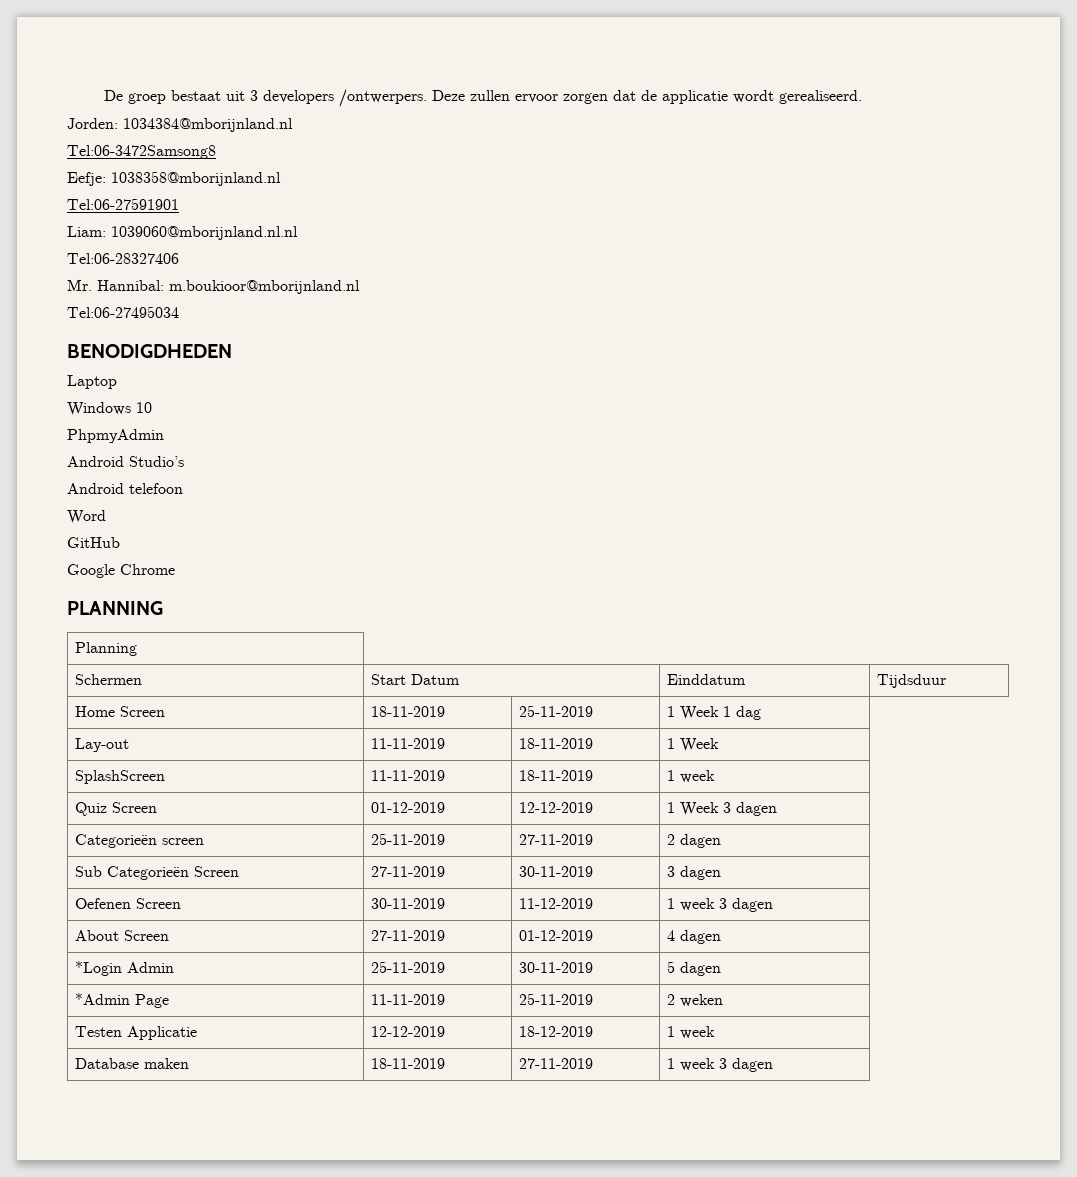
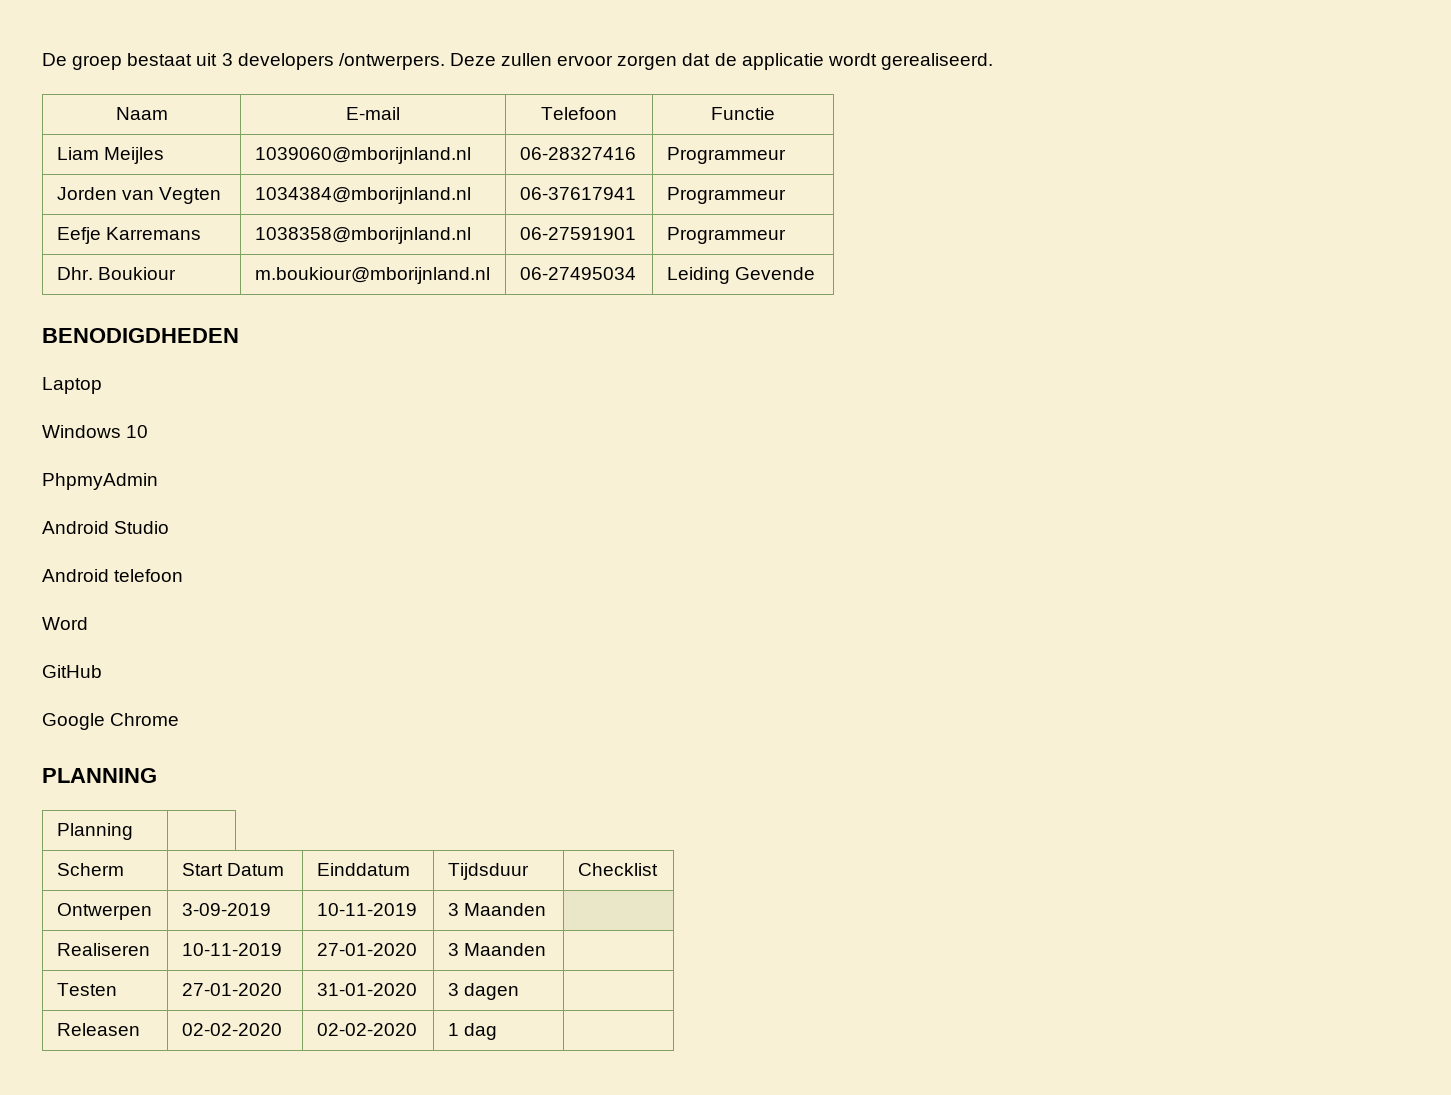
- Jorden: 1034384@mborijnland.nl
- Tel:06-3472Samsong8
- Eefje: 1038358@mborijnland.nl
- Tel:06-27591901
- Liam: 1039060@mborijnland.nl.nl
- Tel:06-28327406
- Mr. Hannibal: m.boukioor@mborijnland.nl
- Tel:06-27495034
+ Naam | E-mail | Telefoon | Functie
+ Liam Meijles | 1039060@mborijnland.nl | 06-28327416 | Programmeur
+ Jorden van Vegten | 1034384@mborijnland.nl | 06-37617941 | Programmeur
+ Eefje Karremans | 1038358@mborijnland.nl | 06-27591901 | Programmeur
+ Dhr. Boukiour | m.boukiour@mborijnland.nl | 06-27495034 | Leiding Gevende
- Android Studio’s
+ Android Studio
- Planning
- Schermen | Start Datum | Einddatum | Tijdsduur
- Home Screen | 18-11-2019 | 25-11-2019 | 1 Week 1 dag
- Lay-out | 11-11-2019 | 18-11-2019 | 1 Week
- SplashScreen | 11-11-2019 | 18-11-2019 | 1 week
- Quiz Screen | 01-12-2019 | 12-12-2019 | 1 Week 3 dagen
- Categorieën screen | 25-11-2019 | 27-11-2019 | 2 dagen
- Sub Categorieën Screen | 27-11-2019 | 30-11-2019 | 3 dagen
- Oefenen Screen | 30-11-2019 | 11-12-2019 | 1 week 3 dagen
- About Screen | 27-11-2019 | 01-12-2019 | 4 dagen
- *Login Admin | 25-11-2019 | 30-11-2019 | 5 dagen
- *Admin Page | 11-11-2019 | 25-11-2019 | 2 weken
- Testen Applicatie | 12-12-2019 | 18-12-2019 | 1 week
- Database maken | 18-11-2019 | 27-11-2019 | 1 week 3 dagen
+ Planning |
+ Scherm | Start Datum | Einddatum | Tijdsduur | Checklist
+ Ontwerpen | 3-09-2019 | 10-11-2019 | 3 Maanden |
+ Realiseren | 10-11-2019 | 27-01-2020 | 3 Maanden |
+ Testen | 27-01-2020 | 31-01-2020 | 3 dagen |
+ Releasen | 02-02-2020 | 02-02-2020 | 1 dag |

